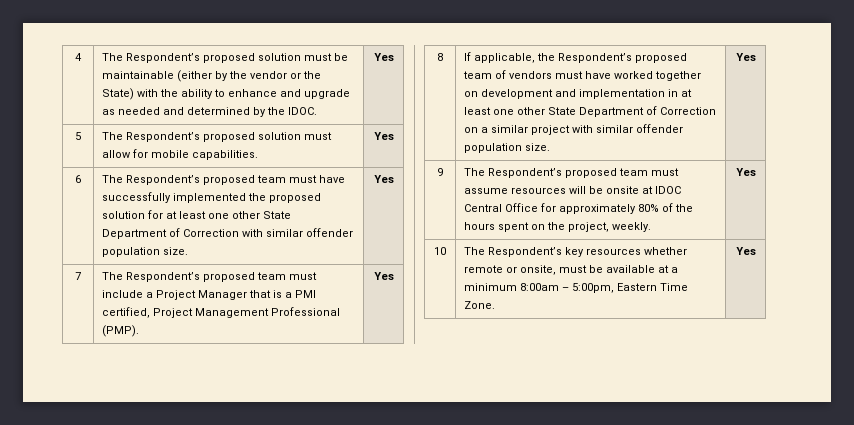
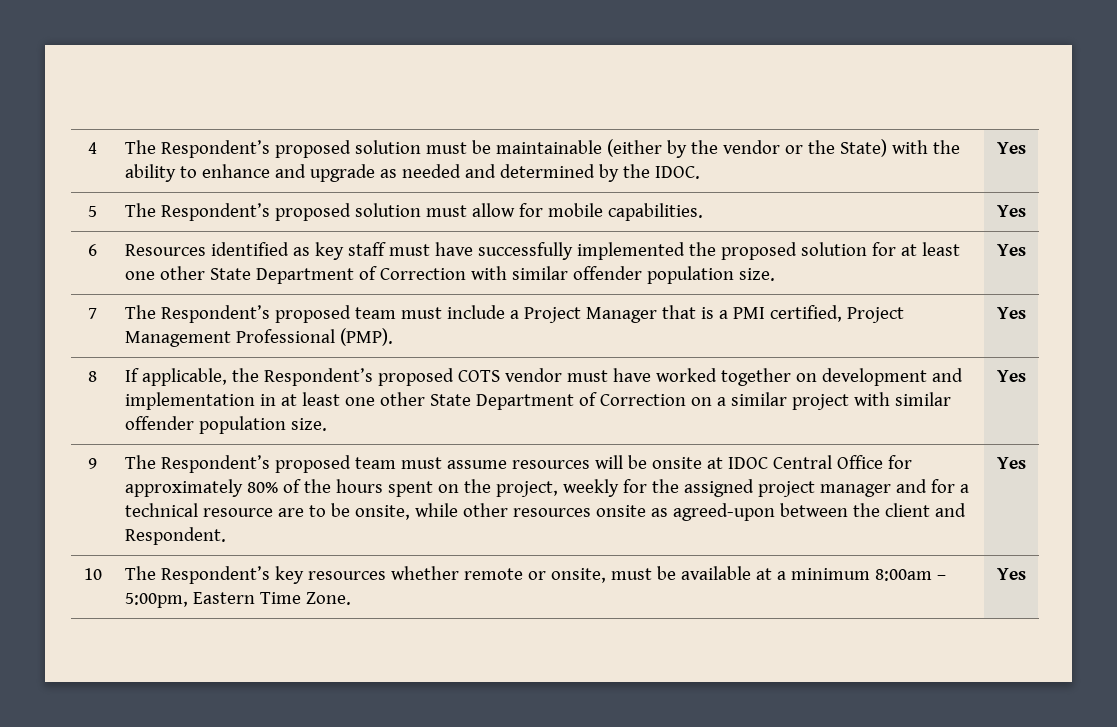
- 6 | The Respondent’s proposed team must have successfully implemented the proposed solution for at least one other State Department of Correction with similar offender population size. | Yes
+ 6 | Resources identified as key staff must have successfully implemented the proposed solution for at least one other State Department of Correction with similar offender population size. | Yes
- 8 | If applicable, the Respondent’s proposed team of vendors must have worked together on development and implementation in at least one other State Department of Correction on a similar project with similar offender population size. | Yes
+ 8 | If applicable, the Respondent’s proposed COTS vendor must have worked together on development and implementation in at least one other State Department of Correction on a similar project with similar offender population size. | Yes
- The Respondent’s proposed team must assume resources will be onsite at IDOC Central Office for approximately 80% of the hours spent on the project, weekly.
+ The Respondent’s proposed team must assume resources will be onsite at IDOC Central Office for approximately 80% of the hours spent on the project, weekly for the assigned project manager and for a technical resource are to be onsite, while other resources onsite as agreed-upon between the client and Respondent.

